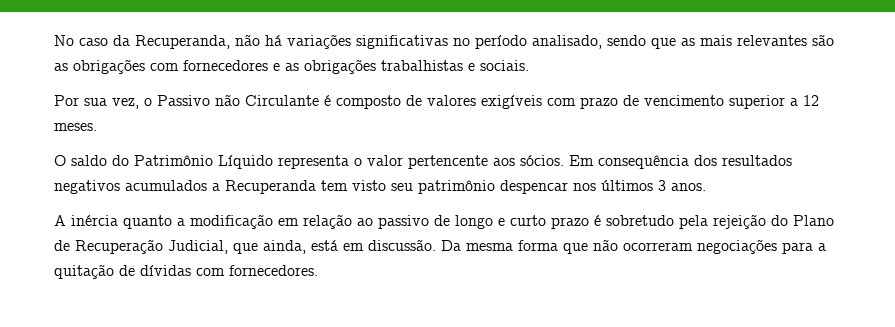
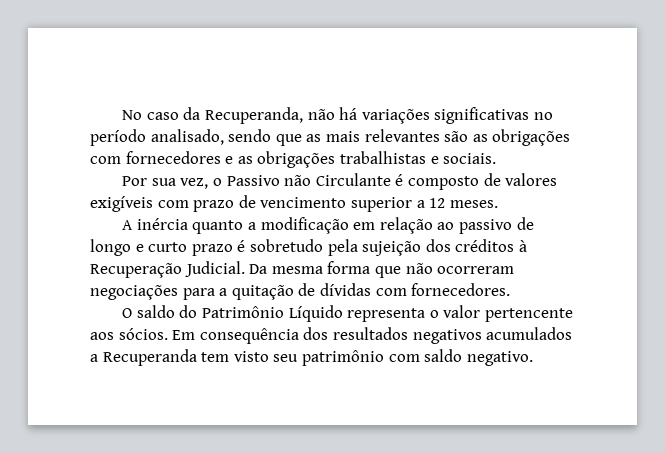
+ A inércia quanto a modificação em relação ao passivo de longo e curto prazo é sobretudo pela sujeição dos créditos à Recuperação Judicial. Da mesma forma que não ocorreram negociações para a quitação de dívidas com fornecedores.
- Em consequência dos resultados negativos acumulados a Recuperanda tem visto seu patrimônio despencar nos últimos 3 anos.
- A inércia quanto a modificação em relação ao passivo de longo e curto prazo é sobretudo pela rejeição do Plano de Recuperação Judicial, que ainda, está em discussão. Da mesma forma que não ocorreram negociações para a quitação de dívidas com fornecedores.
+ Em consequência dos resultados negativos acumulados a Recuperanda tem visto seu patrimônio com saldo negativo.

